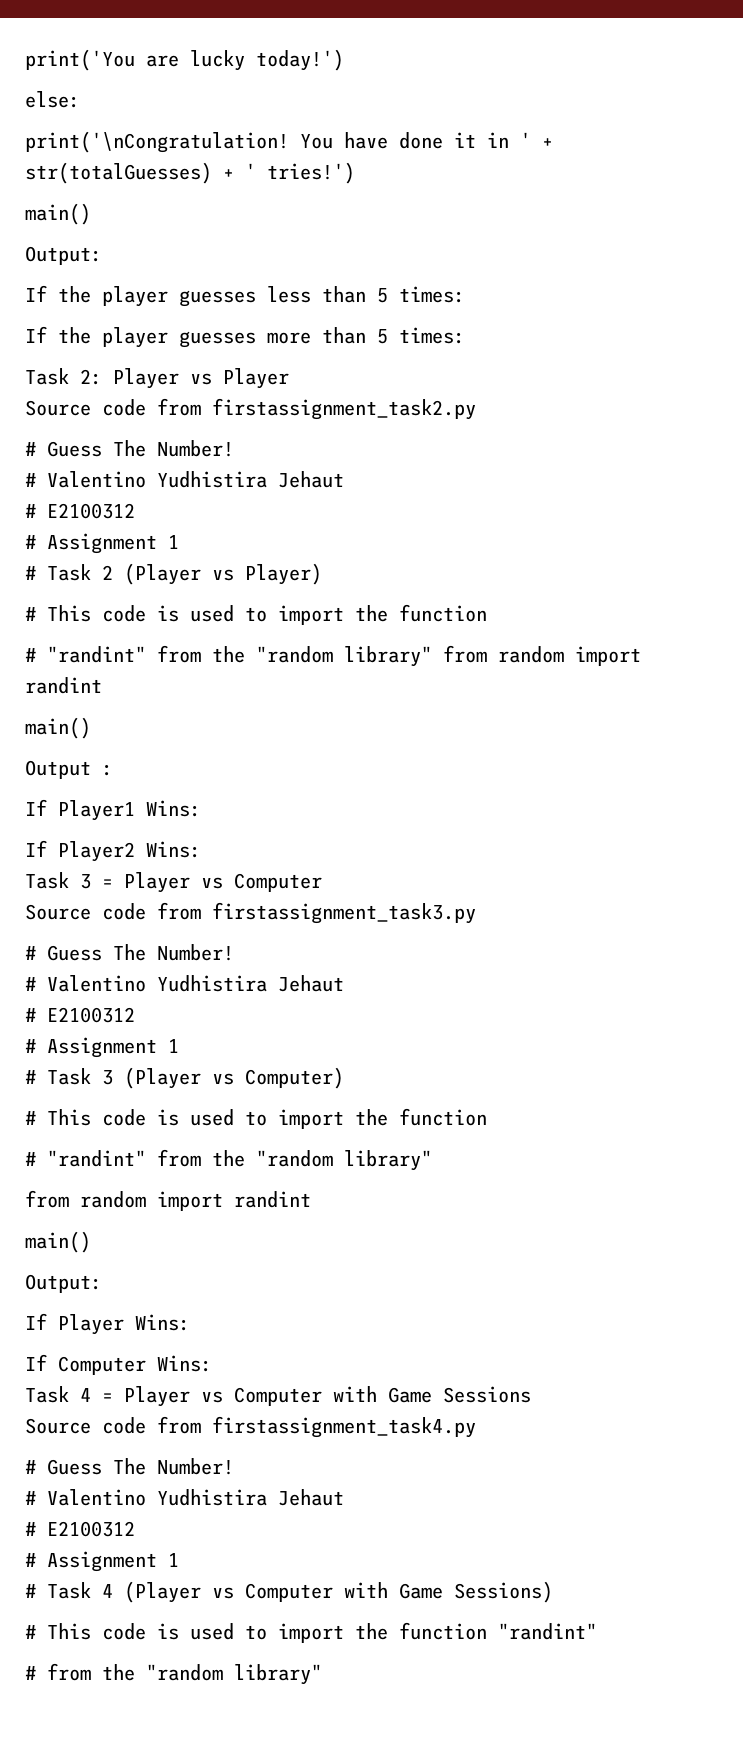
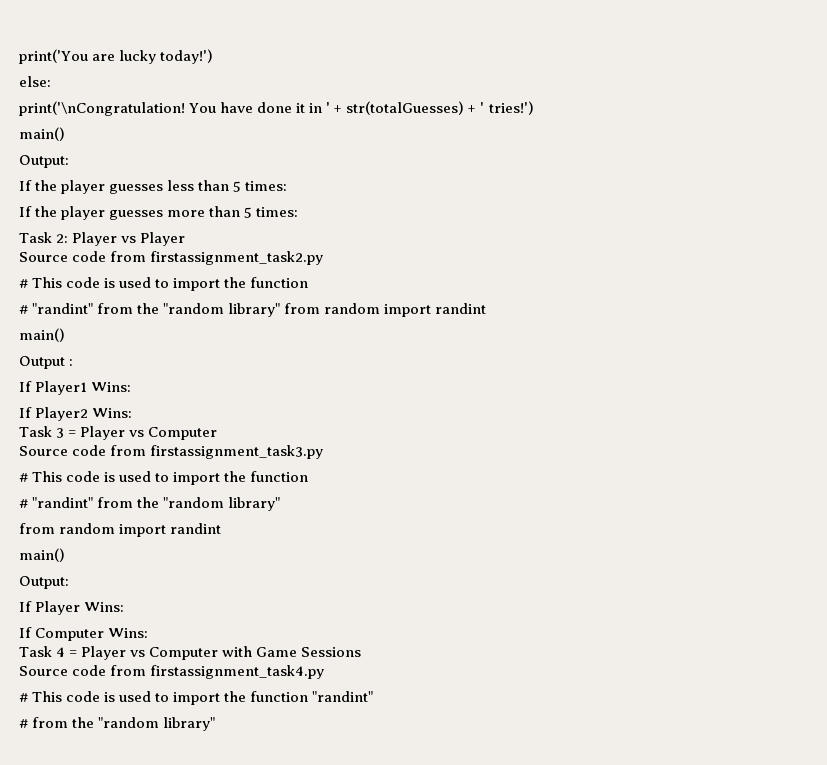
  Source code from firstassignment_task2.py
- # Guess The Number!
- # Valentino Yudhistira Jehaut
- # E2100312
- # Assignment 1
- # Task 2 (Player vs Player)
  Source code from firstassignment_task3.py
- # Guess The Number!
- # Valentino Yudhistira Jehaut
- # E2100312
- # Assignment 1
- # Task 3 (Player vs Computer)
  Source code from firstassignment_task4.py
- # Guess The Number!
- # Valentino Yudhistira Jehaut
- # E2100312
- # Assignment 1
- # Task 4 (Player vs Computer with Game Sessions)

